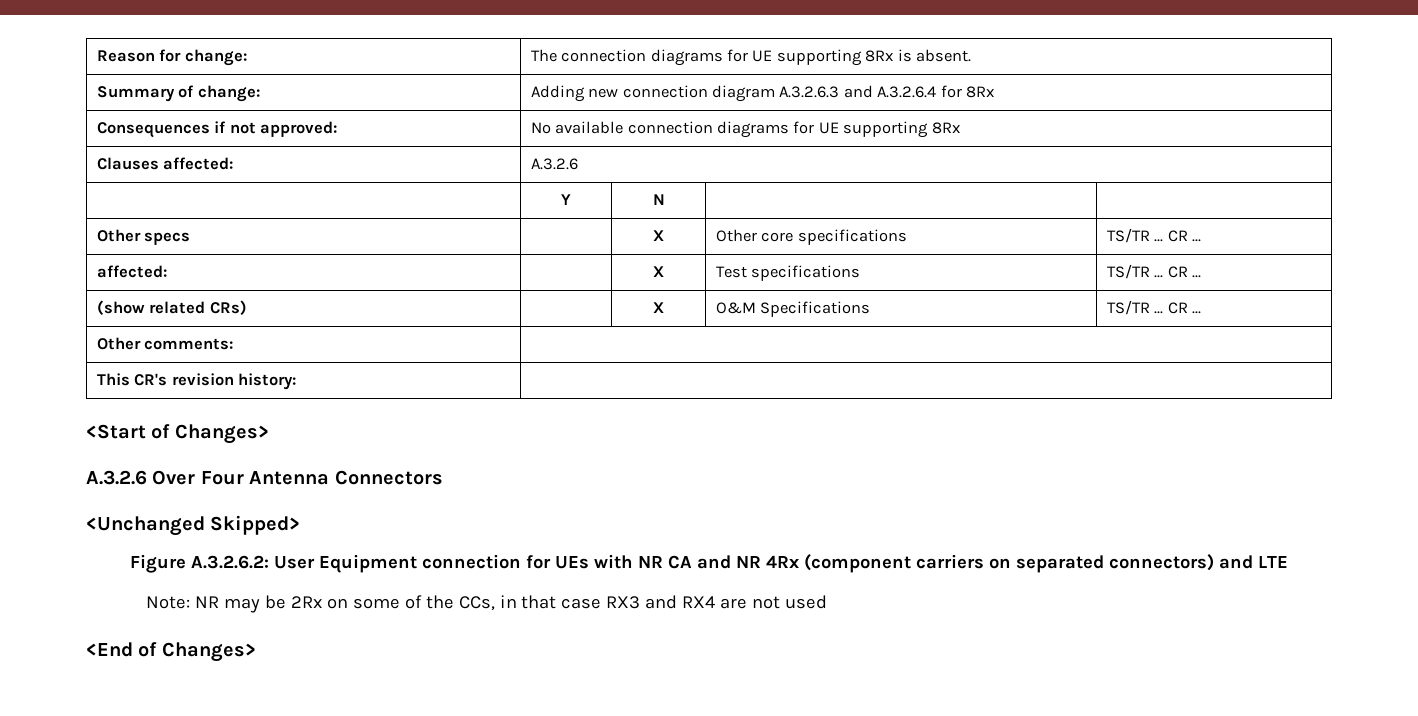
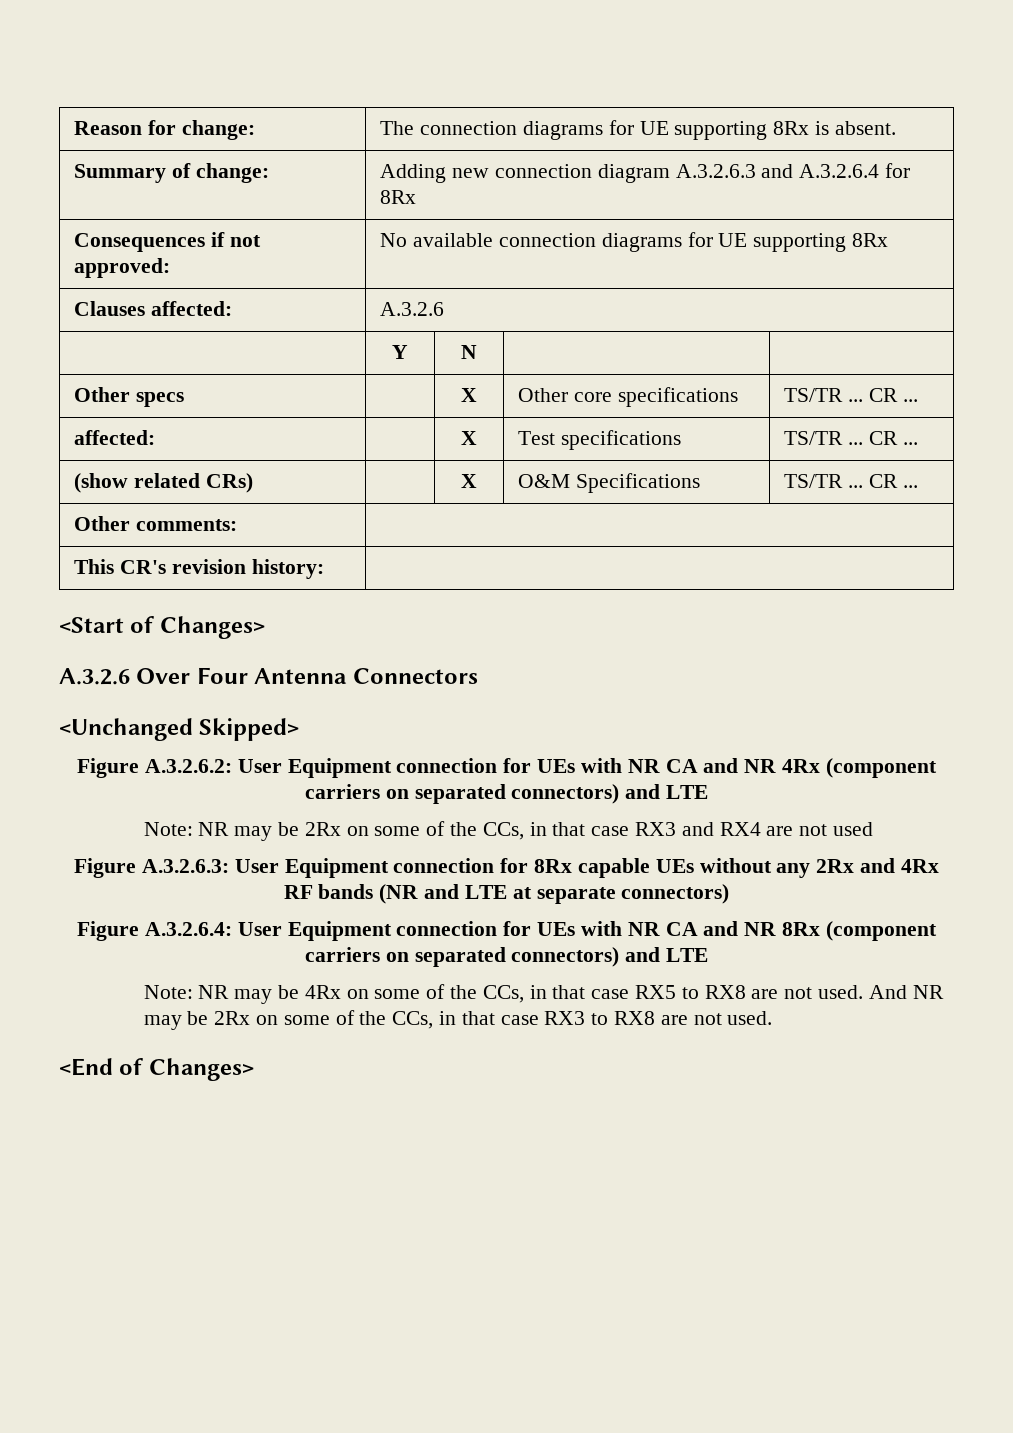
+ Figure A.3.2.6.3: User Equipment connection for 8Rx capable UEs without any 2Rx and 4Rx RF bands (NR and LTE at separate connectors)
+ Figure A.3.2.6.4: User Equipment connection for UEs with NR CA and NR 8Rx (component carriers on separated connectors) and LTE
+ Note: NR may be 4Rx on some of the CCs, in that case RX5 to RX8 are not used. And NR may be 2Rx on some of the CCs, in that case RX3 to RX8 are not used.

